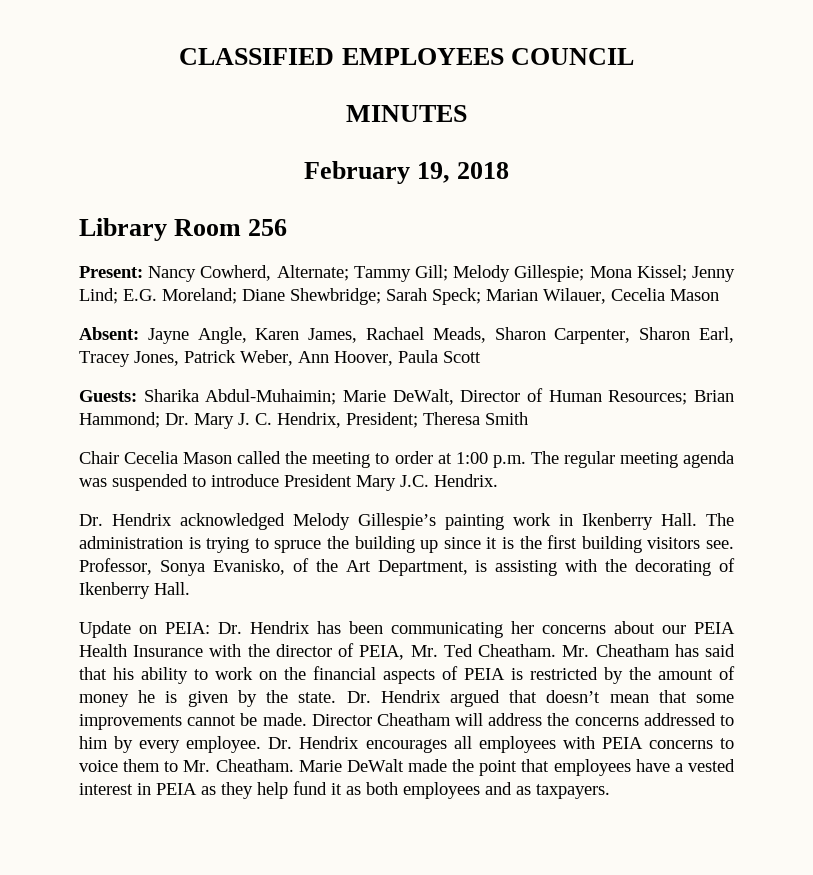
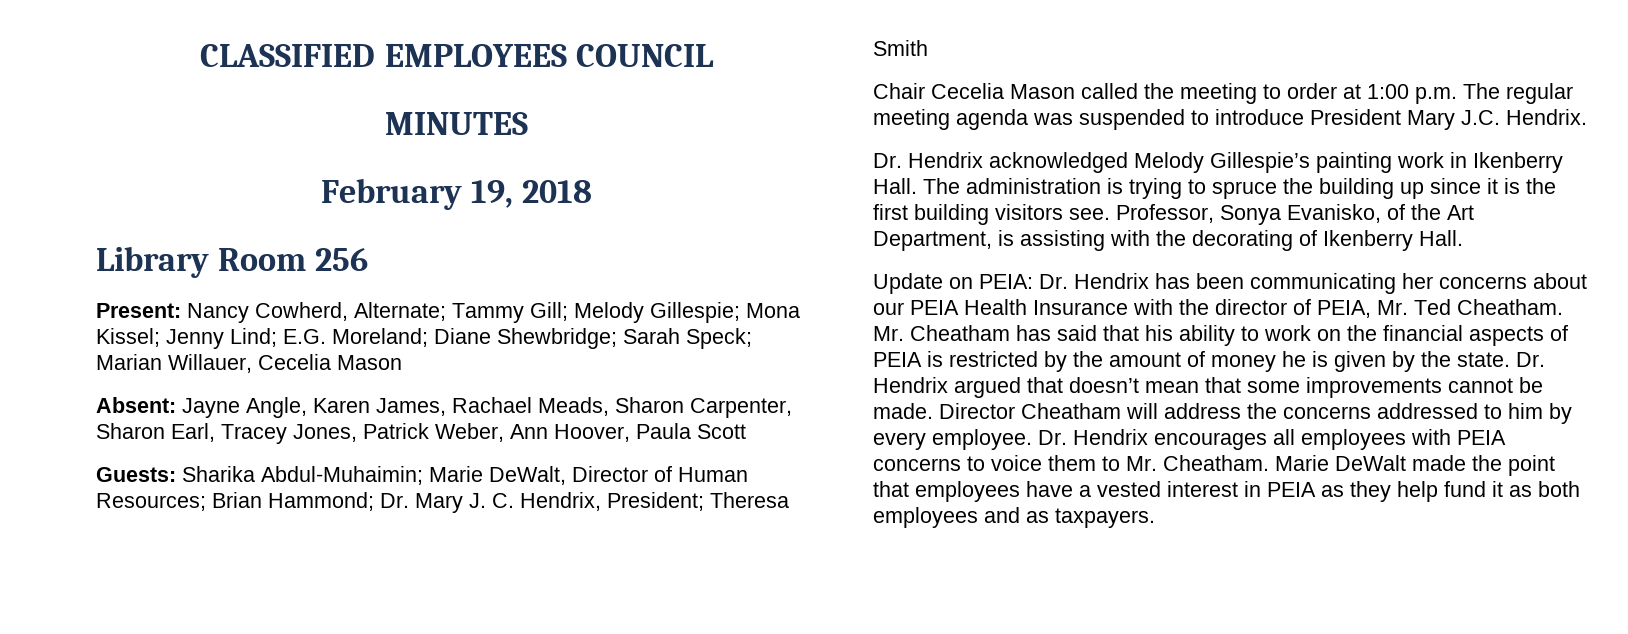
- Present: Nancy Cowherd, Alternate; Tammy Gill; Melody Gillespie; Mona Kissel; Jenny Lind; E.G. Moreland; Diane Shewbridge; Sarah Speck; Marian Wilauer, Cecelia Mason
+ Present: Nancy Cowherd, Alternate; Tammy Gill; Melody Gillespie; Mona Kissel; Jenny Lind; E.G. Moreland; Diane Shewbridge; Sarah Speck; Marian Willauer, Cecelia Mason

